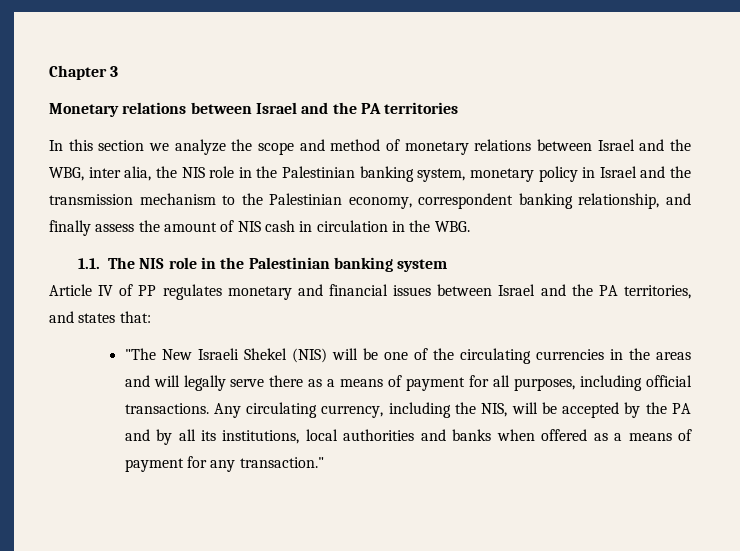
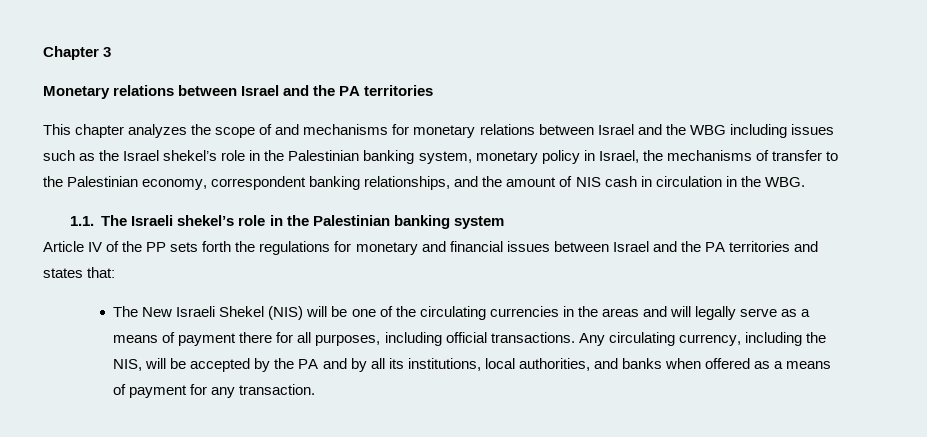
- In this section we analyze the scope and method of monetary relations between Israel and the WBG, inter alia, the NIS role in the Palestinian banking system, monetary policy in Israel and the transmission mechanism to the Palestinian economy, correspondent banking relationship, and finally assess the amount of NIS cash in circulation in the WBG.
+ This chapter analyzes the scope of and mechanisms for monetary relations between Israel and the WBG including issues such as the Israel shekel’s role in the Palestinian banking system, monetary policy in Israel, the mechanisms of transfer to the Palestinian economy, correspondent banking relationships, and the amount of NIS cash in circulation in the WBG.
- 1.1. The NIS role in the Palestinian banking system
+ 1.1. The Israeli shekel’s role in the Palestinian banking system
- Article IV of PP regulates monetary and financial issues between Israel and the PA territories, and states that:
+ Article IV of the PP sets forth the regulations for monetary and financial issues between Israel and the PA territories and states that:
- "The New Israeli Shekel (NIS) will be one of the circulating currencies in the areas and will legally serve there as a means of payment for all purposes, including official transactions.
+ The New Israeli Shekel (NIS) will be one of the circulating currencies in the areas and will legally serve as a means of payment there for all purposes, including official transactions.
- Any circulating currency, including the NIS, will be accepted by the PA and by all its institutions, local authorities and banks when offered as a means of payment for any transaction."
+ Any circulating currency, including the NIS, will be accepted by the PA and by all its institutions, local authorities, and banks when offered as a means of payment for any transaction.

